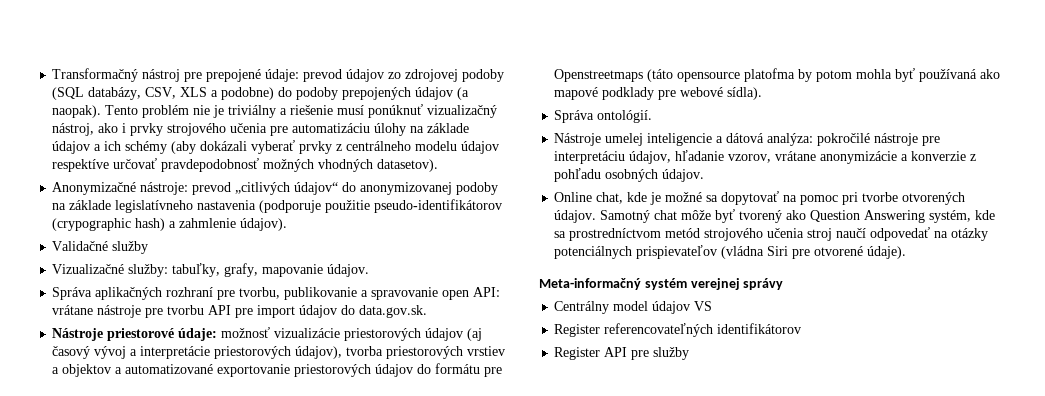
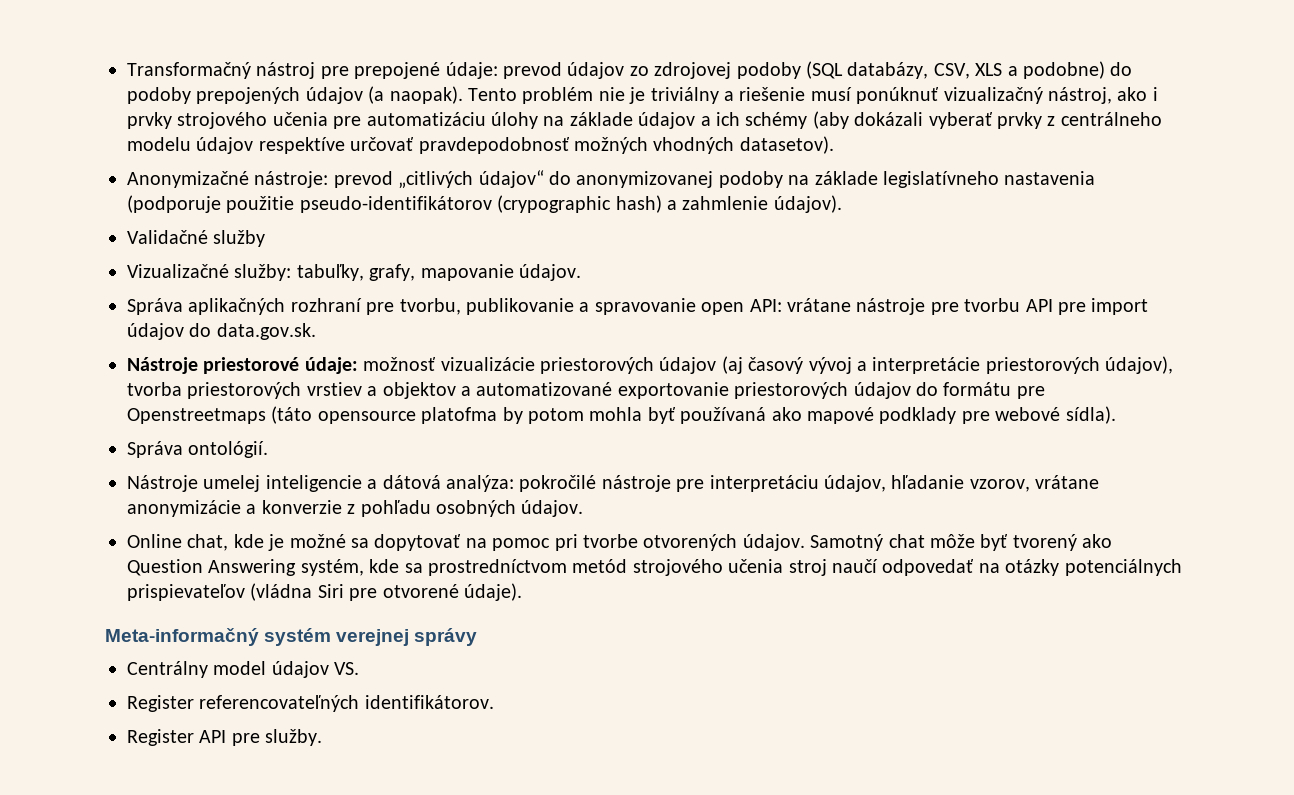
- Centrálny model údajov VS
+ Centrálny model údajov VS.
- Register referencovateľných identifikátorov
+ Register referencovateľných identifikátorov.
- Register API pre služby
+ Register API pre služby.

